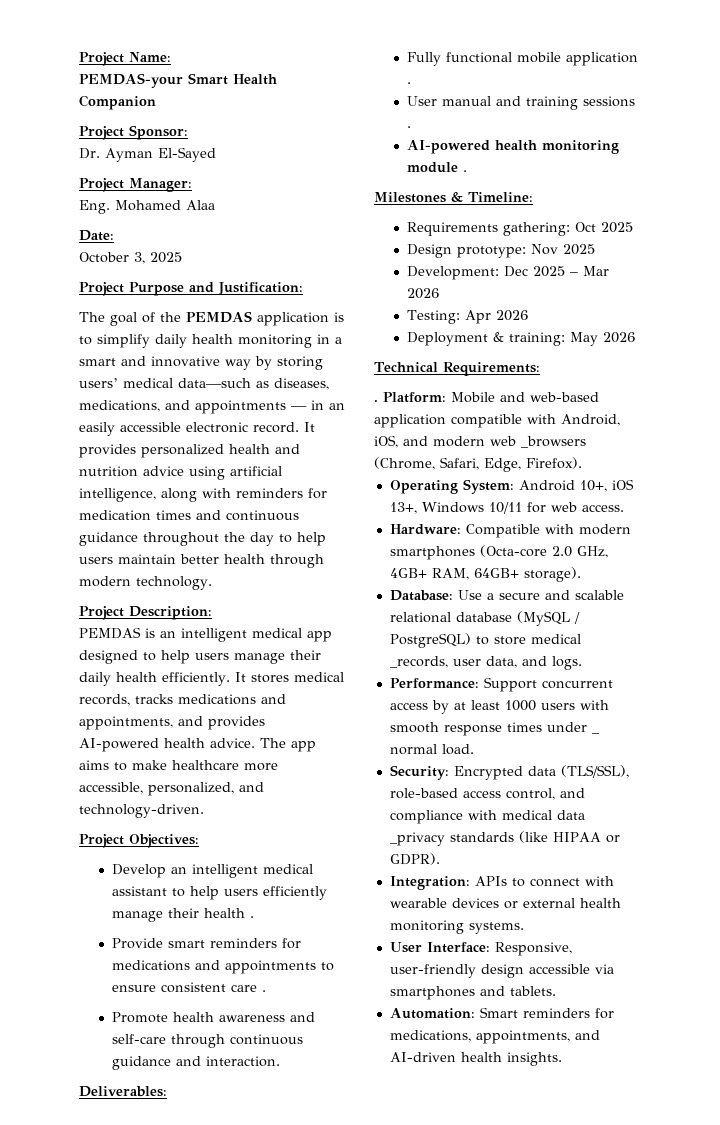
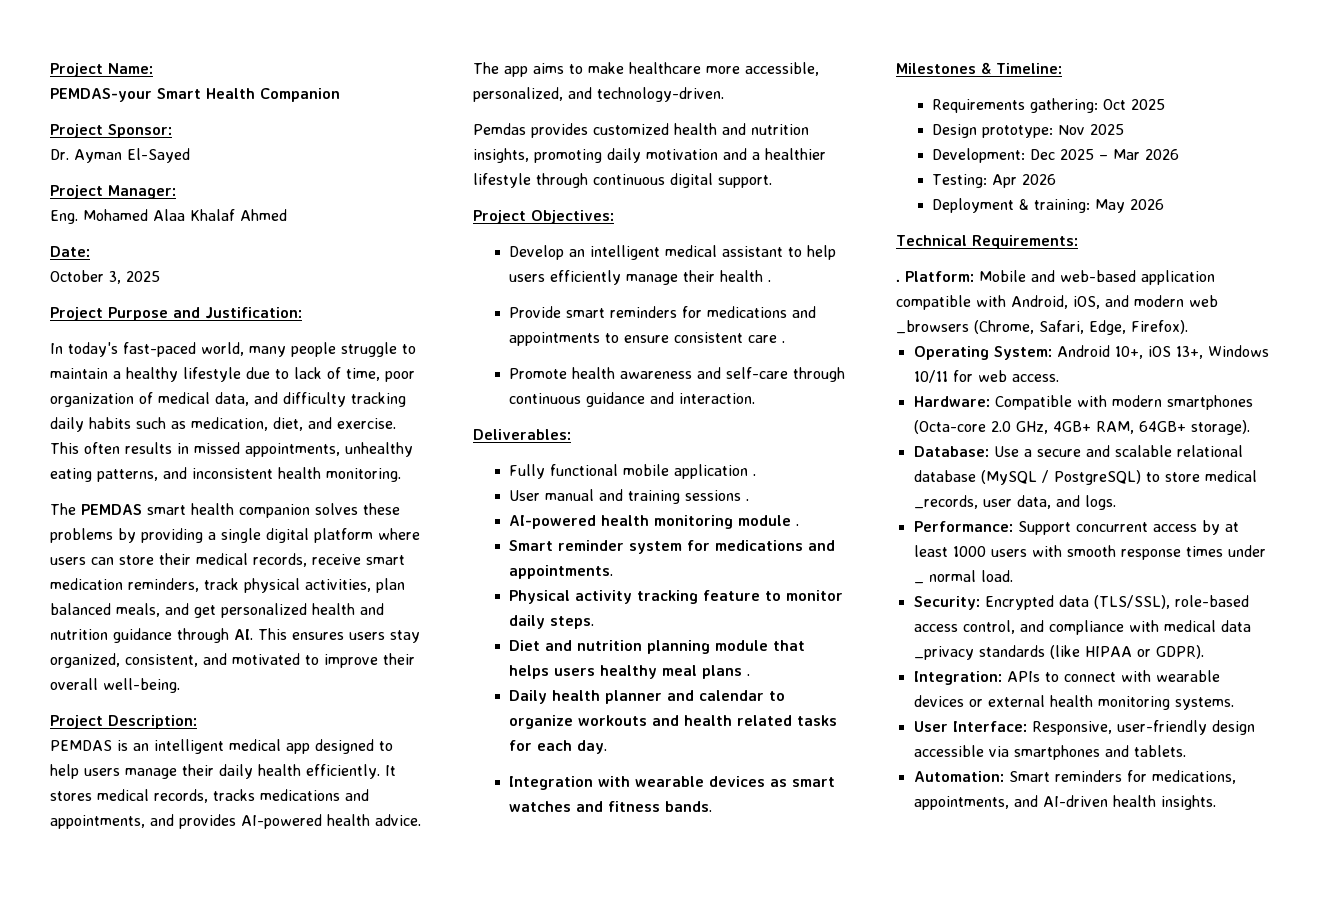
- Eng. Mohamed Alaa
+ Eng. Mohamed Alaa Khalaf Ahmed
- The goal of the PEMDAS application is to simplify daily health monitoring in a smart and innovative way by storing users’ medical data—such as diseases, medications, and appointments — in an easily accessible electronic record. It provides personalized health and nutrition advice using artificial intelligence, along with reminders for medication times and continuous guidance throughout the day to help users maintain better health through modern technology.
+ In today's fast-paced world, many people struggle to maintain a healthy lifestyle due to lack of time, poor organization of medical data, and difficulty tracking daily habits such as medication, diet, and exercise. This often results in missed appointments, unhealthy eating patterns, and inconsistent health monitoring.
+ The PEMDAS smart health companion solves these problems by providing a single digital platform where users can store their medical records, receive smart medication reminders, track physical activities, plan balanced meals, and get personalized health and nutrition guidance through AI. This ensures users stay organized, consistent, and motivated to improve their overall well-being.
+ Pemdas provides customized health and nutrition insights, promoting daily motivation and a healthier lifestyle through continuous digital support.
+ Smart reminder system for medications and appointments.
+ Physical activity tracking feature to monitor daily steps.
+ Diet and nutrition planning module that helps users healthy meal plans .
+ Daily health planner and calendar to organize workouts and health related tasks for each day.
+ Integration with wearable devices as smart watches and fitness bands.

